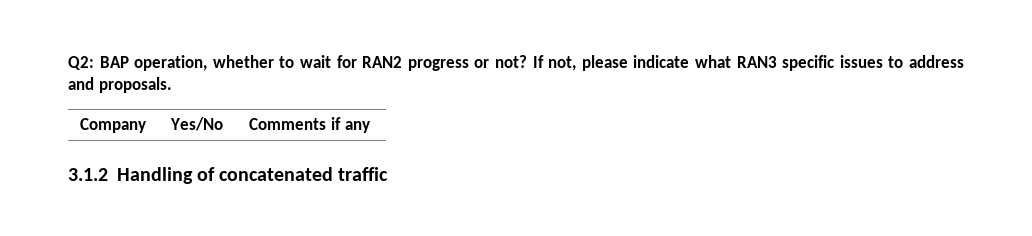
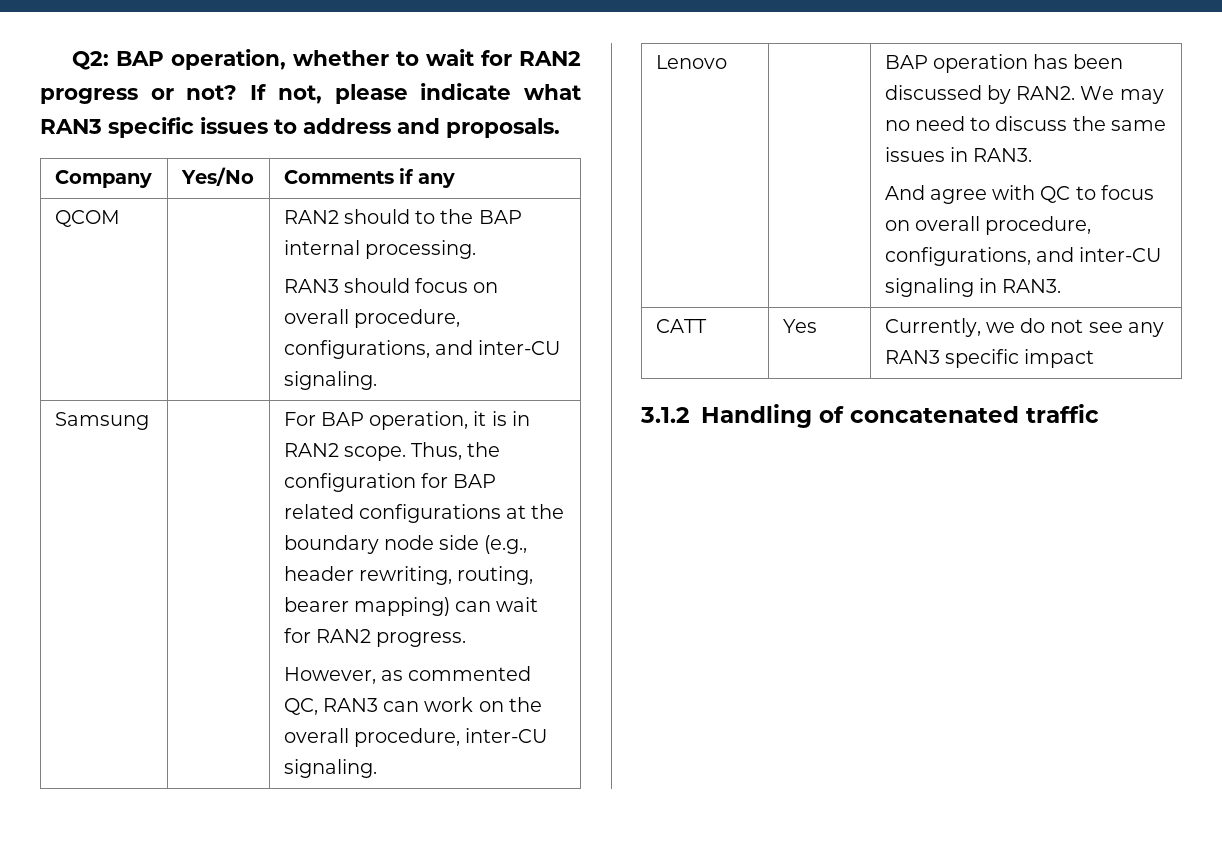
+ QCOM | | RAN2 should to the BAP internal processing.
+ RAN3 should focus on overall procedure, configurations, and inter-CU signaling.
+ Samsung | | For BAP operation, it is in RAN2 scope. Thus, the configuration for BAP related configurations at the boundary node side (e.g., header rewriting, routing, bearer mapping) can wait for RAN2 progress.
+ However, as commented QC, RAN3 can work on the overall procedure, inter-CU signaling.
+ Lenovo | | BAP operation has been discussed by RAN2. We may no need to discuss the same issues in RAN3.
+ And agree with QC to focus on overall procedure, configurations, and inter-CU signaling in RAN3.
+ CATT | Yes | Currently, we do not see any RAN3 specific impact

